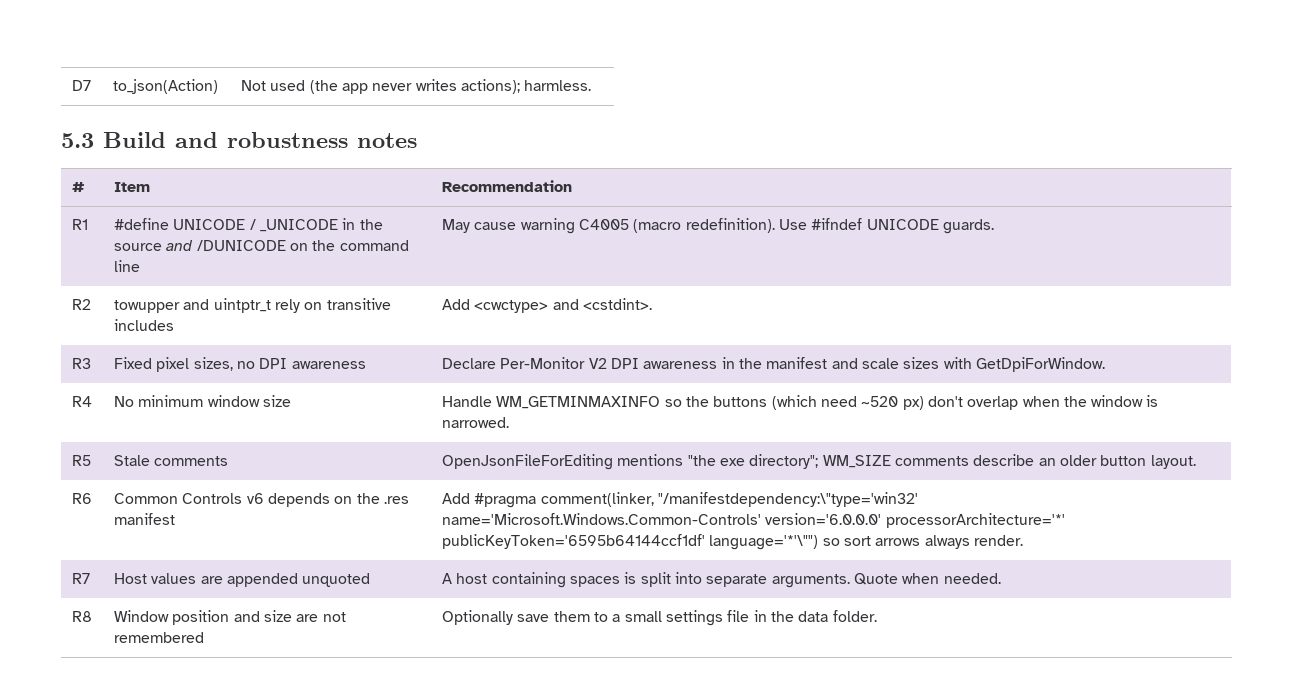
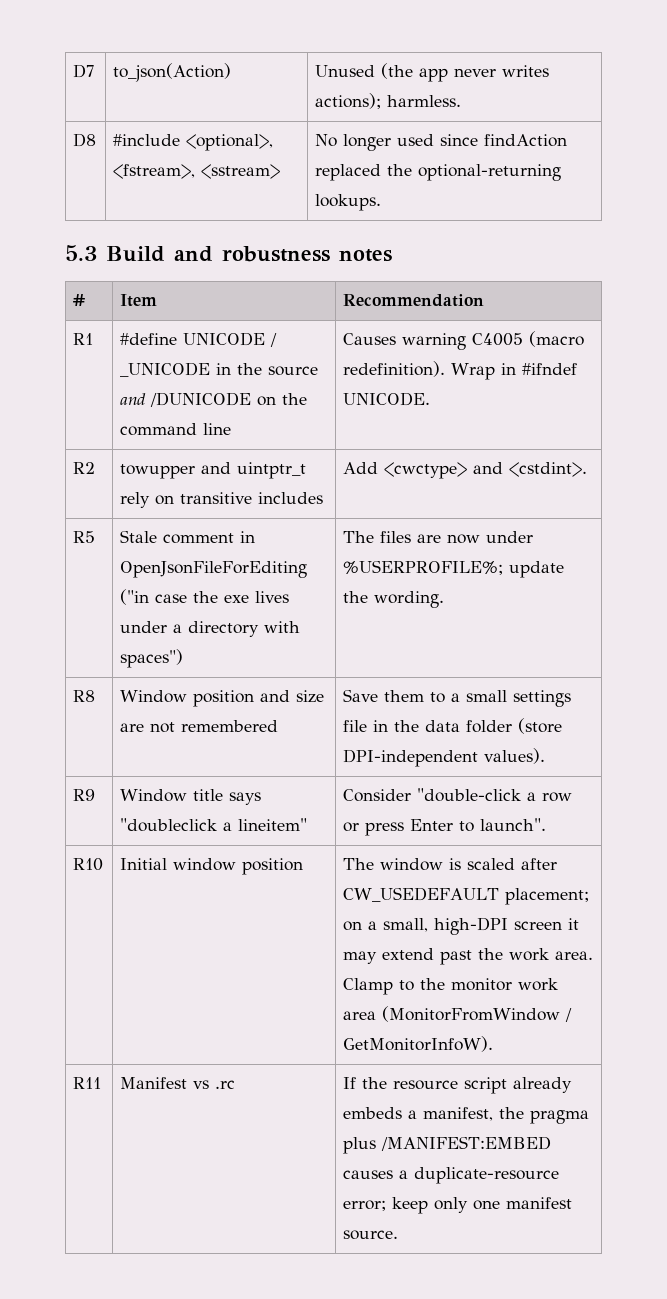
- D7 | to_json(Action) | Not used (the app never writes actions); harmless.
+ D7 | to_json(Action) | Unused (the app never writes actions); harmless.
+ D8 | #include <optional>, <fstream>, <sstream> | No longer used since findAction replaced the optional-returning lookups.
- R1 | #define UNICODE / _UNICODE in the source and /DUNICODE on the command line | May cause warning C4005 (macro redefinition). Use #ifndef UNICODE guards.
+ R1 | #define UNICODE / _UNICODE in the source and /DUNICODE on the command line | Causes warning C4005 (macro redefinition). Wrap in #ifndef UNICODE.
- R3 | Fixed pixel sizes, no DPI awareness | Declare Per-Monitor V2 DPI awareness in the manifest and scale sizes with GetDpiForWindow.
- R4 | No minimum window size | Handle WM_GETMINMAXINFO so the buttons (which need ~520 px) don't overlap when the window is narrowed.
- R5 | Stale comments | OpenJsonFileForEditing mentions "the exe directory"; WM_SIZE comments describe an older button layout.
- R6 | Common Controls v6 depends on the .res manifest | Add #pragma comment(linker, "/manifestdependency:\"type='win32' name='Microsoft.Windows.Common-Controls' version='6.0.0.0' processorArchitecture='*' publicKeyToken='6595b64144ccf1df' language='*'\"") so sort arrows always render.
- R7 | Host values are appended unquoted | A host containing spaces is split into separate arguments. Quote when needed.
+ R5 | Stale comment in OpenJsonFileForEditing ("in case the exe lives under a directory with spaces") | The files are now under %USERPROFILE%; update the wording.
- R8 | Window position and size are not remembered | Optionally save them to a small settings file in the data folder.
+ R8 | Window position and size are not remembered | Save them to a small settings file in the data folder (store DPI-independent values).
+ R9 | Window title says "doubleclick a lineitem" | Consider "double-click a row or press Enter to launch".
+ R10 | Initial window position | The window is scaled after CW_USEDEFAULT placement; on a small, high-DPI screen it may extend past the work area. Clamp to the monitor work area (MonitorFromWindow / GetMonitorInfoW).
+ R11 | Manifest vs .rc | If the resource script already embeds a manifest, the pragma plus /MANIFEST:EMBED causes a duplicate-resource error; keep only one manifest source.

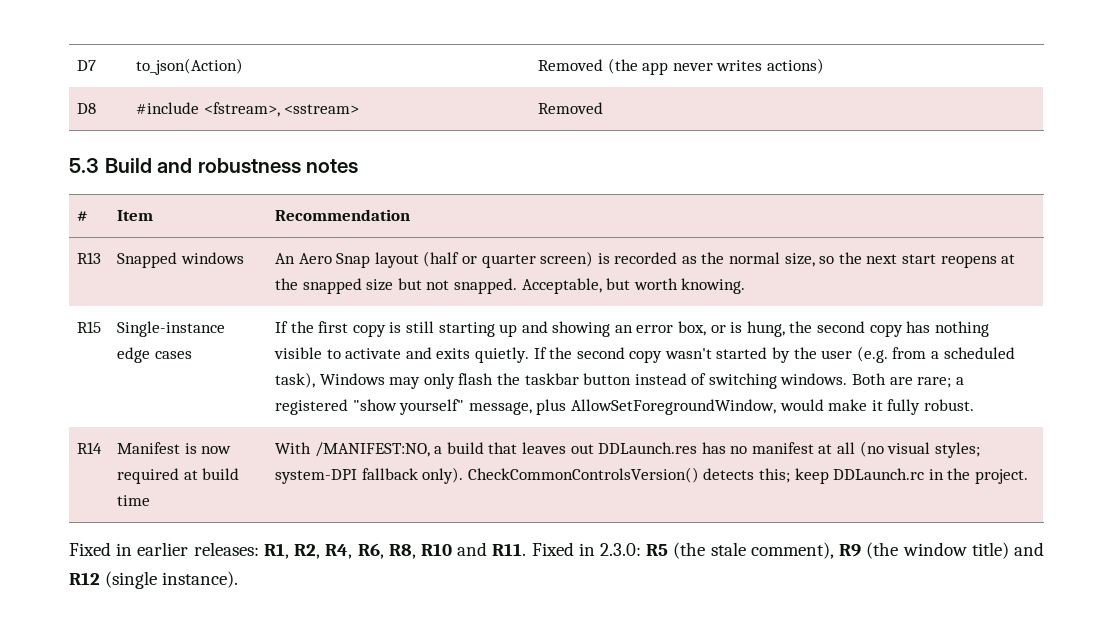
- D7 | to_json(Action) | Unused (the app never writes actions); harmless.
+ D7 | to_json(Action) | Removed (the app never writes actions)
- D8 | #include <optional>, <fstream>, <sstream> | No longer used since findAction replaced the optional-returning lookups.
+ D8 | #include <fstream>, <sstream> | Removed
- R1 | #define UNICODE / _UNICODE in the source and /DUNICODE on the command line | Causes warning C4005 (macro redefinition). Wrap in #ifndef UNICODE.
- R2 | towupper and uintptr_t rely on transitive includes | Add <cwctype> and <cstdint>.
- R5 | Stale comment in OpenJsonFileForEditing ("in case the exe lives under a directory with spaces") | The files are now under %USERPROFILE%; update the wording.
- R8 | Window position and size are not remembered | Save them to a small settings file in the data folder (store DPI-independent values).
- R9 | Window title says "doubleclick a lineitem" | Consider "double-click a row or press Enter to launch".
- R10 | Initial window position | The window is scaled after CW_USEDEFAULT placement; on a small, high-DPI screen it may extend past the work area. Clamp to the monitor work area (MonitorFromWindow / GetMonitorInfoW).
- R11 | Manifest vs .rc | If the resource script already embeds a manifest, the pragma plus /MANIFEST:EMBED causes a duplicate-resource error; keep only one manifest source.
+ R13 | Snapped windows | An Aero Snap layout (half or quarter screen) is recorded as the normal size, so the next start reopens at the snapped size but not snapped. Acceptable, but worth knowing.
+ R15 | Single-instance edge cases | If the first copy is still starting up and showing an error box, or is hung, the second copy has nothing visible to activate and exits quietly. If the second copy wasn't started by the user (e.g. from a scheduled task), Windows may only flash the taskbar button instead of switching windows. Both are rare; a registered "show yourself" message, plus AllowSetForegroundWindow, would make it fully robust.
+ R14 | Manifest is now required at build time | With /MANIFEST:NO, a build that leaves out DDLaunch.res has no manifest at all (no visual styles; system-DPI fallback only). CheckCommonControlsVersion() detects this; keep DDLaunch.rc in the project.
+ Fixed in earlier releases: R1, R2, R4, R6, R8, R10 and R11. Fixed in 2.3.0: R5 (the stale comment), R9 (the window title) and R12 (single instance).

